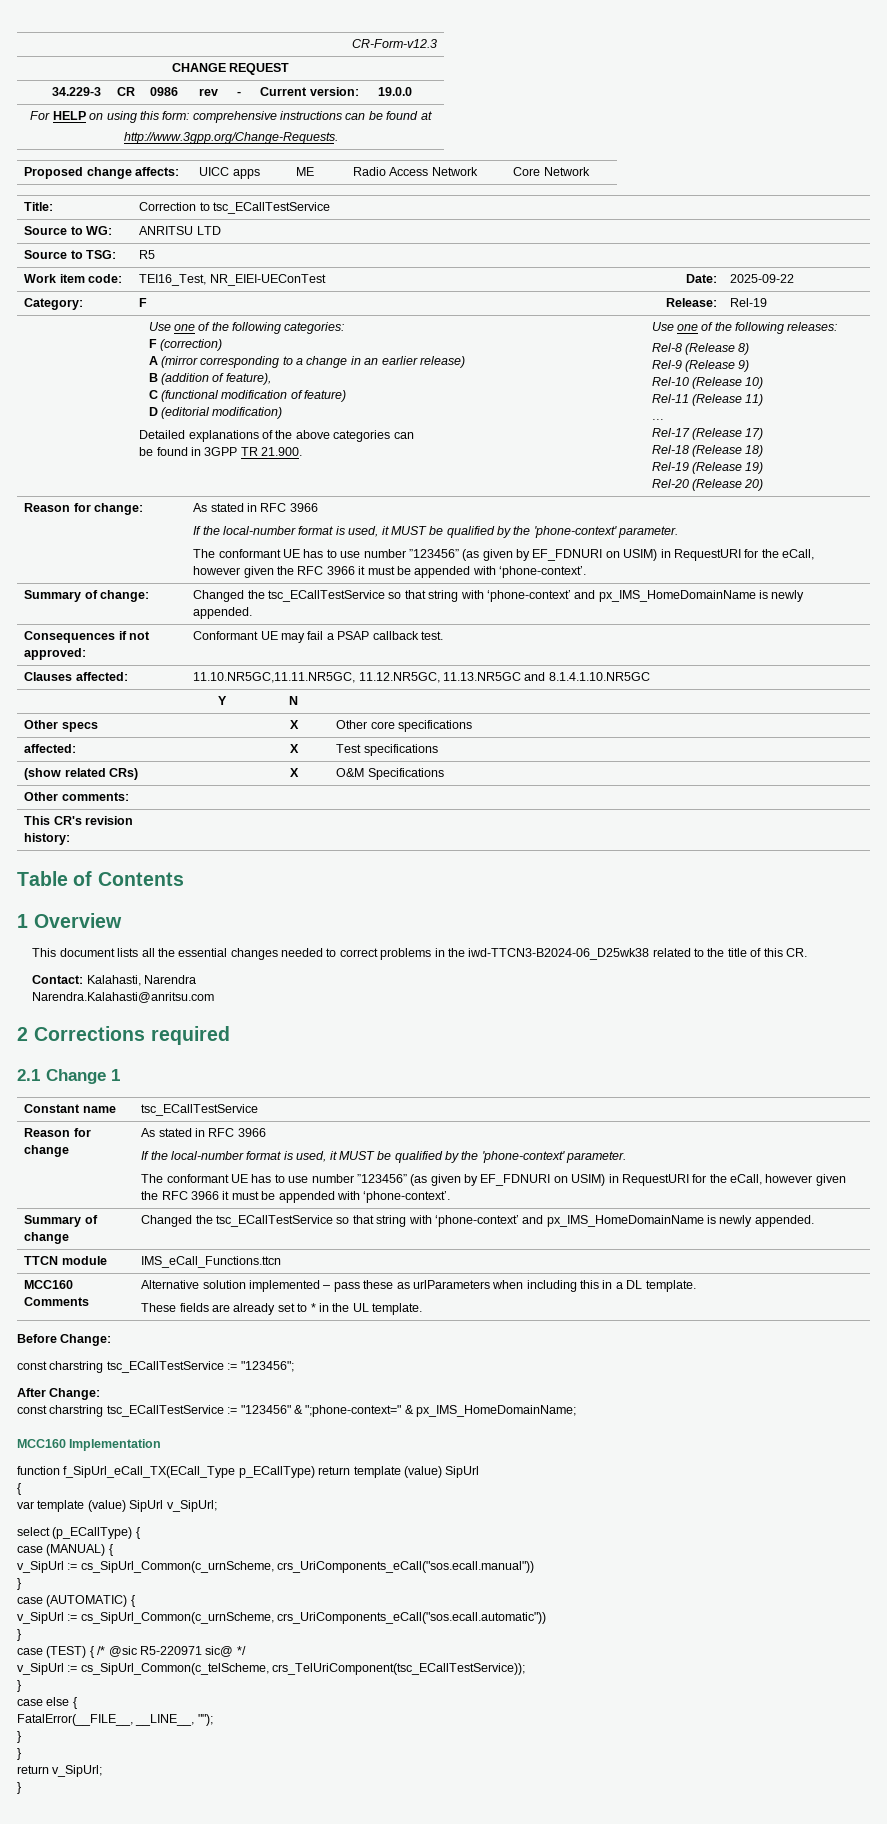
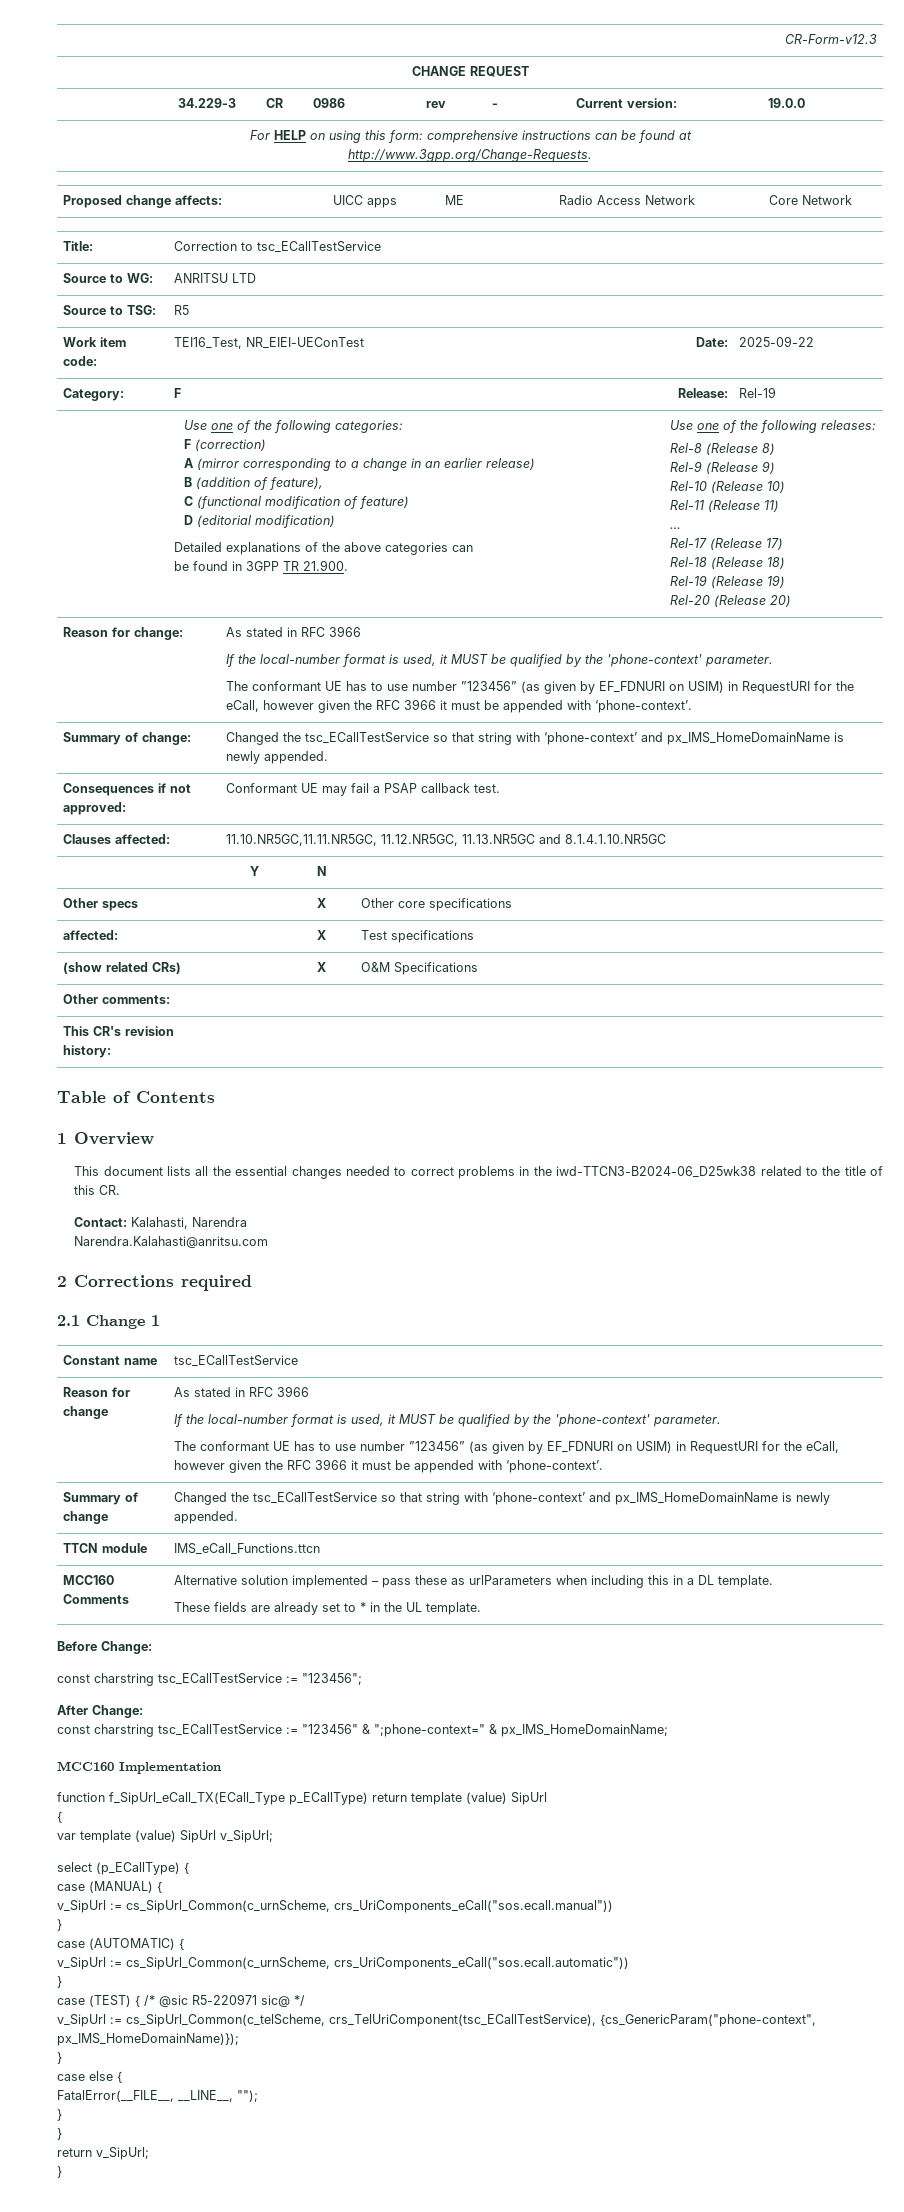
- v_SipUrl := cs_SipUrl_Common(c_telScheme, crs_TelUriComponent(tsc_ECallTestService));
+ v_SipUrl := cs_SipUrl_Common(c_telScheme, crs_TelUriComponent(tsc_ECallTestService), {cs_GenericParam("phone-context", px_IMS_HomeDomainName)});

